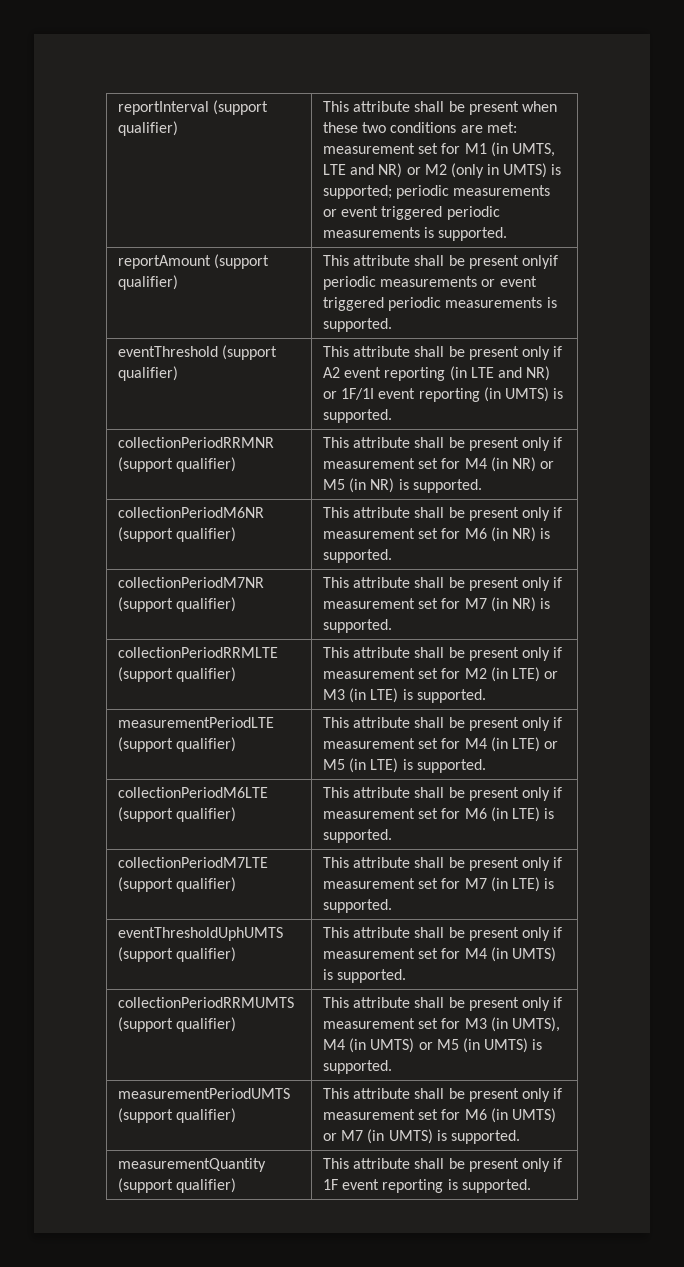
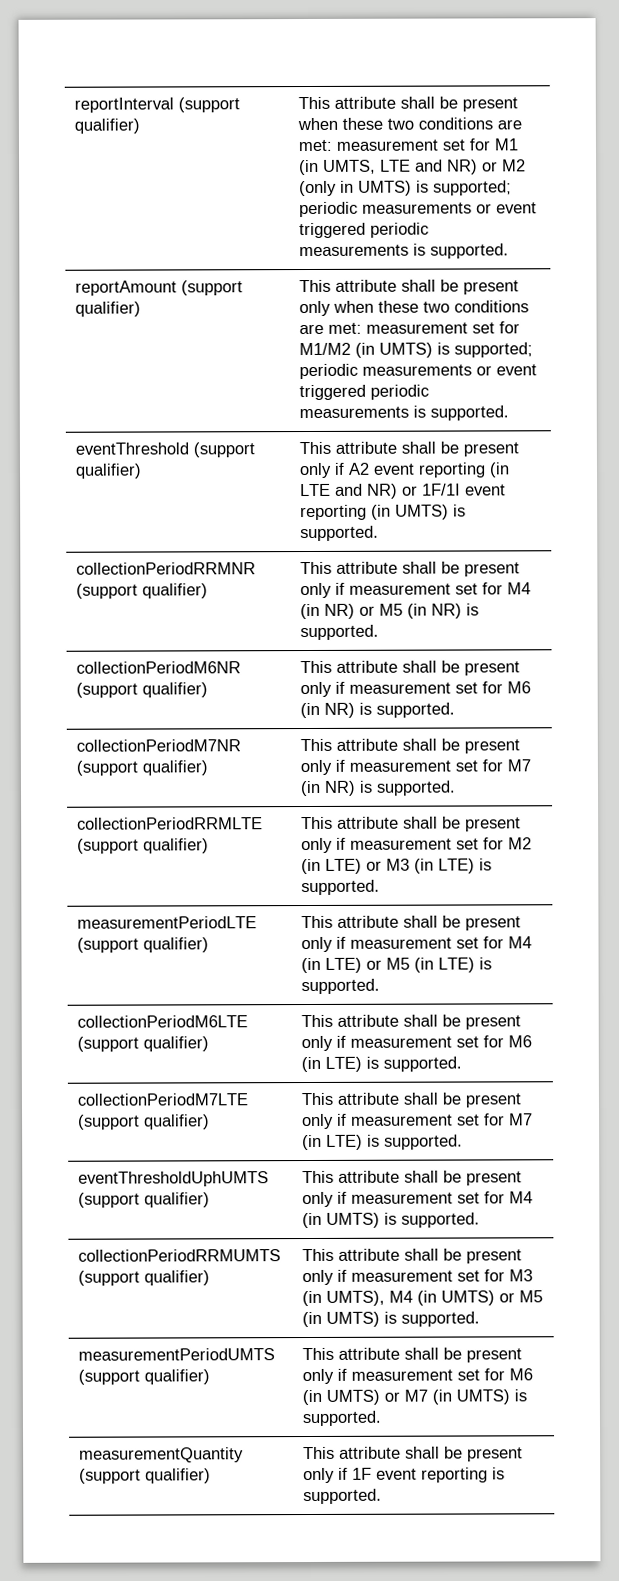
- reportAmount (support qualifier) | This attribute shall be present onlyif periodic measurements or event triggered periodic measurements is supported.
+ reportAmount (support qualifier) | This attribute shall be present only when these two conditions are met: measurement set for M1/M2 (in UMTS) is supported; periodic measurements or event triggered periodic measurements is supported.

